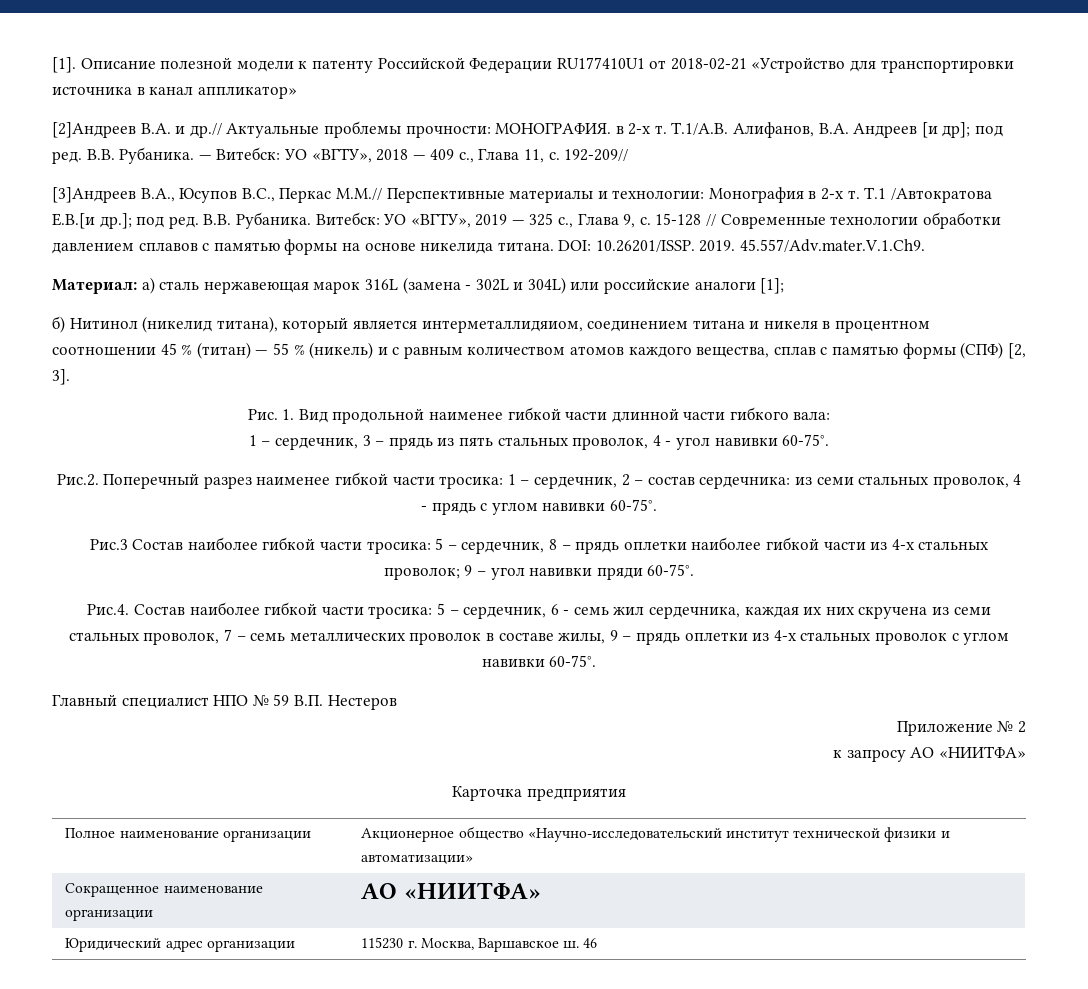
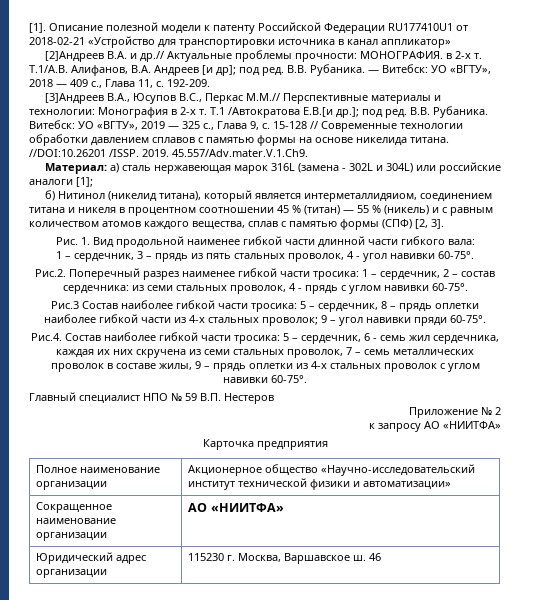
- 192-209//
+ 192-209.
- DOI: 10.26201/ISSP. 2019.
+ //DOI:10.26201 /ISSP. 2019.

